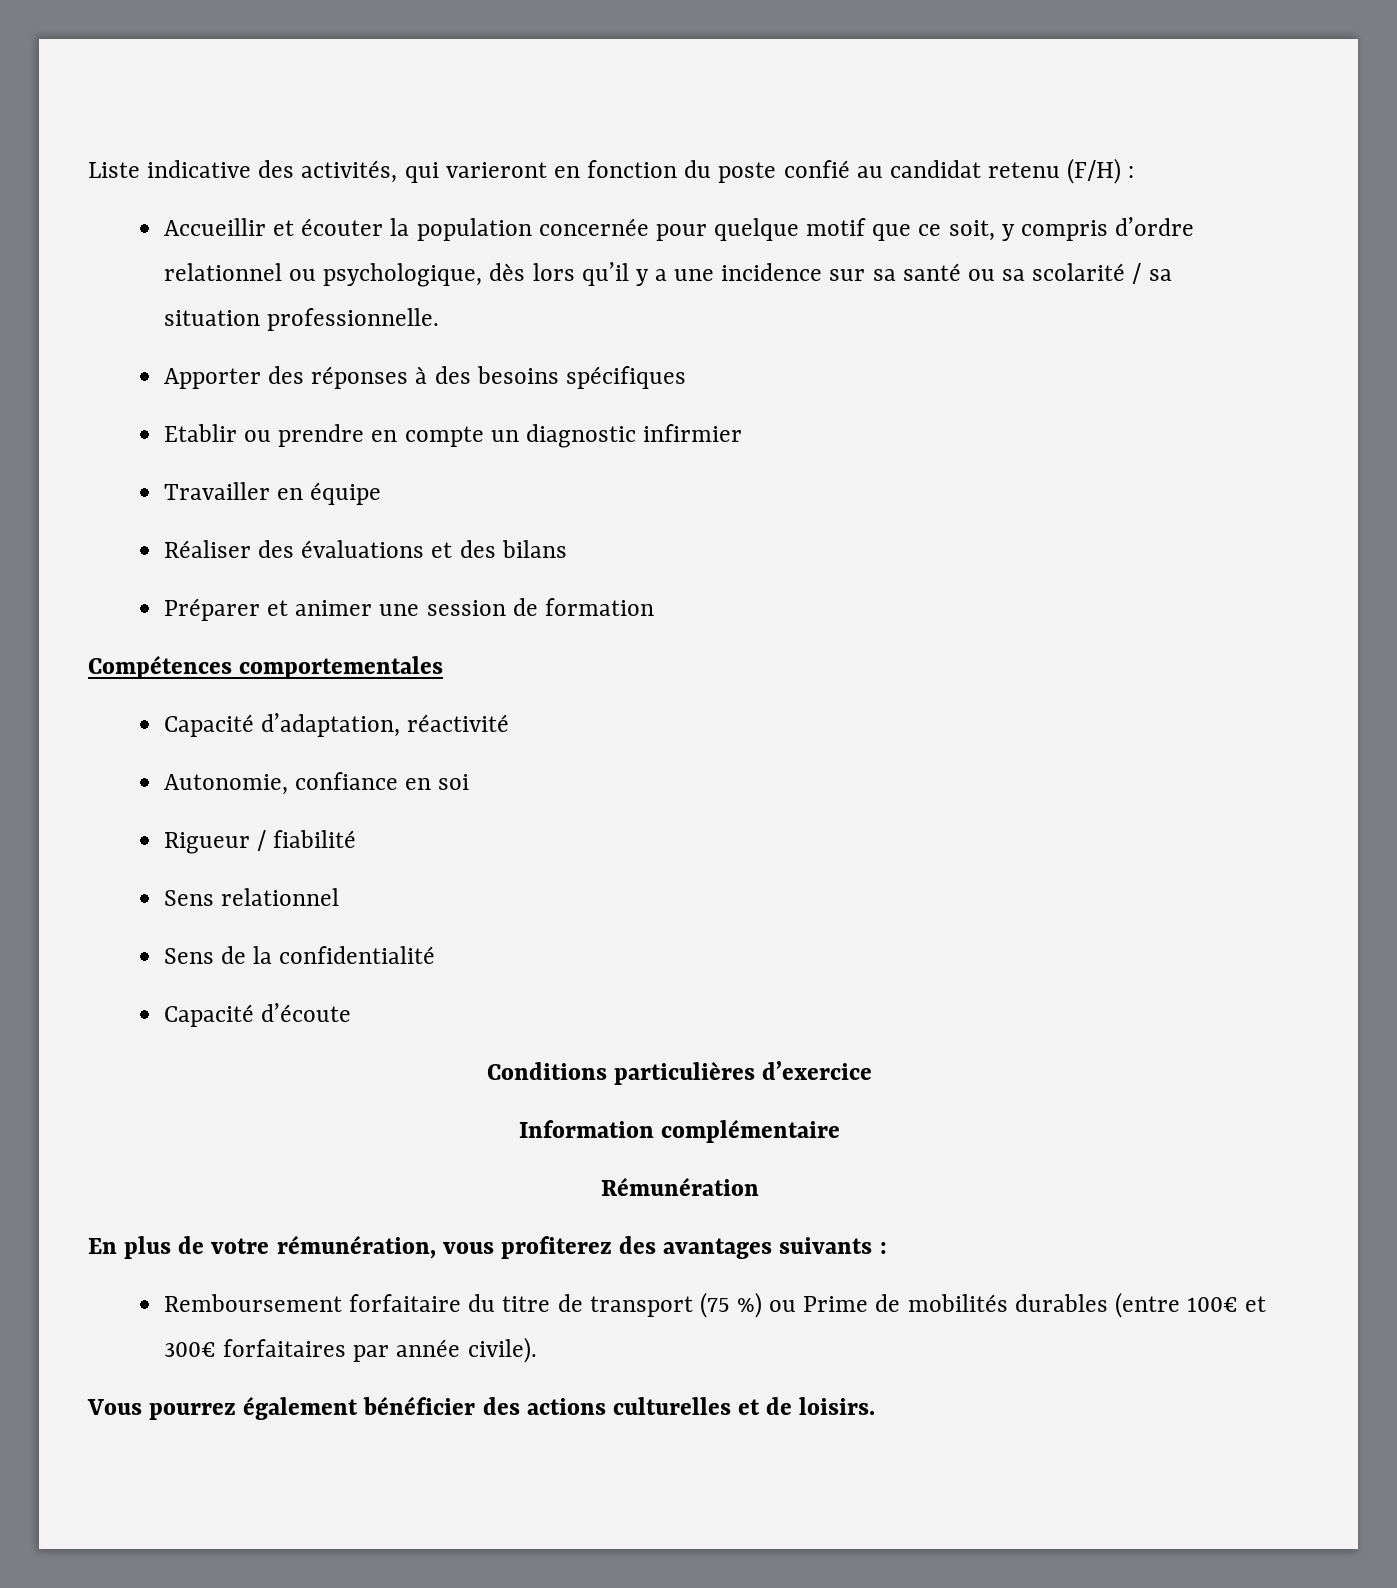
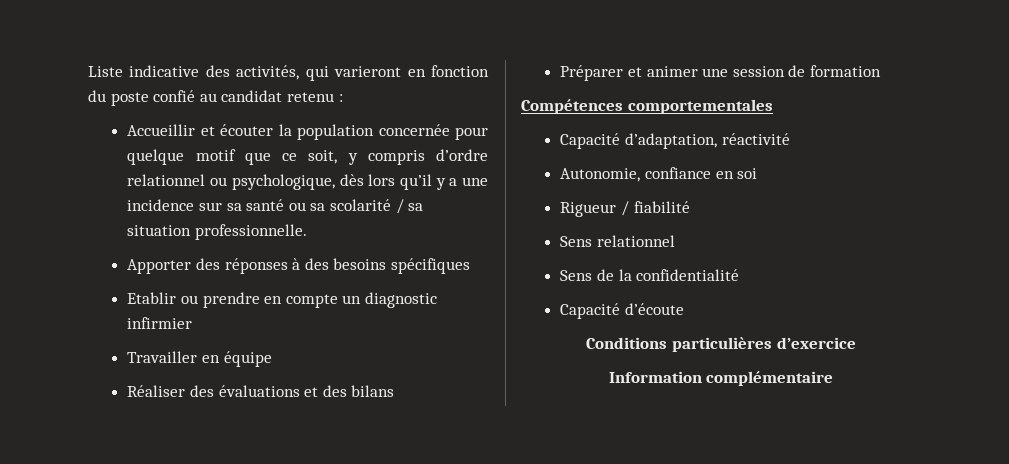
- Liste indicative des activités, qui varieront en fonction du poste confié au candidat retenu (F/H) :
+ Liste indicative des activités, qui varieront en fonction du poste confié au candidat retenu :
- Rémunération
- En plus de votre rémunération, vous profiterez des avantages suivants :
- Remboursement forfaitaire du titre de transport (75 %) ou Prime de mobilités durables (entre 100€ et 300€ forfaitaires par année civile).
- Vous pourrez également bénéficier des actions culturelles et de loisirs.

